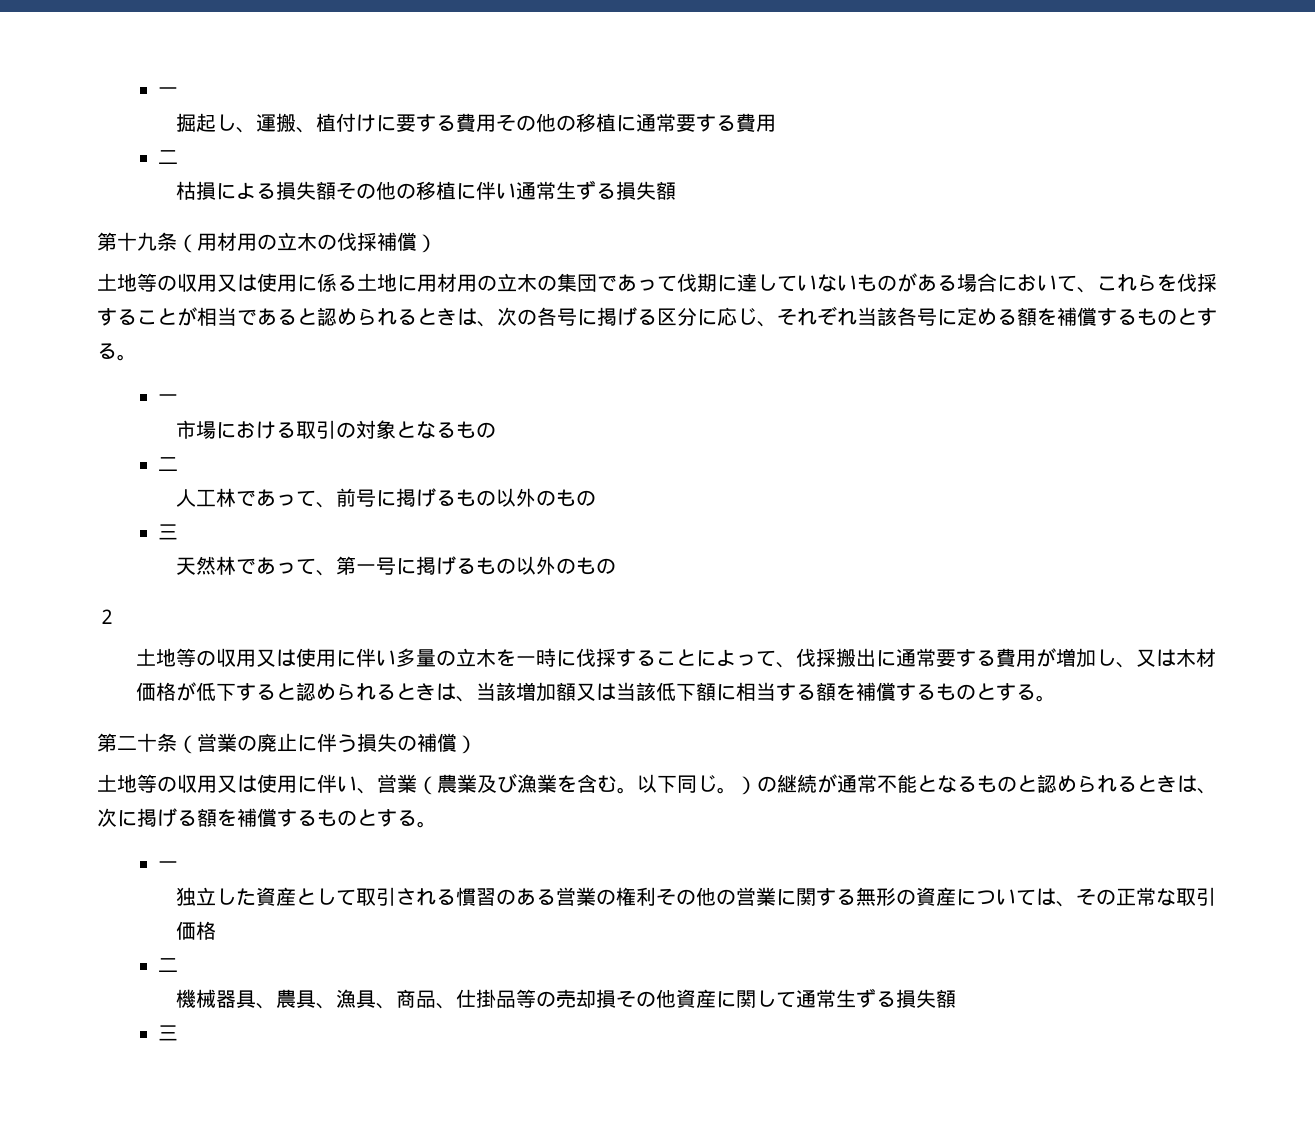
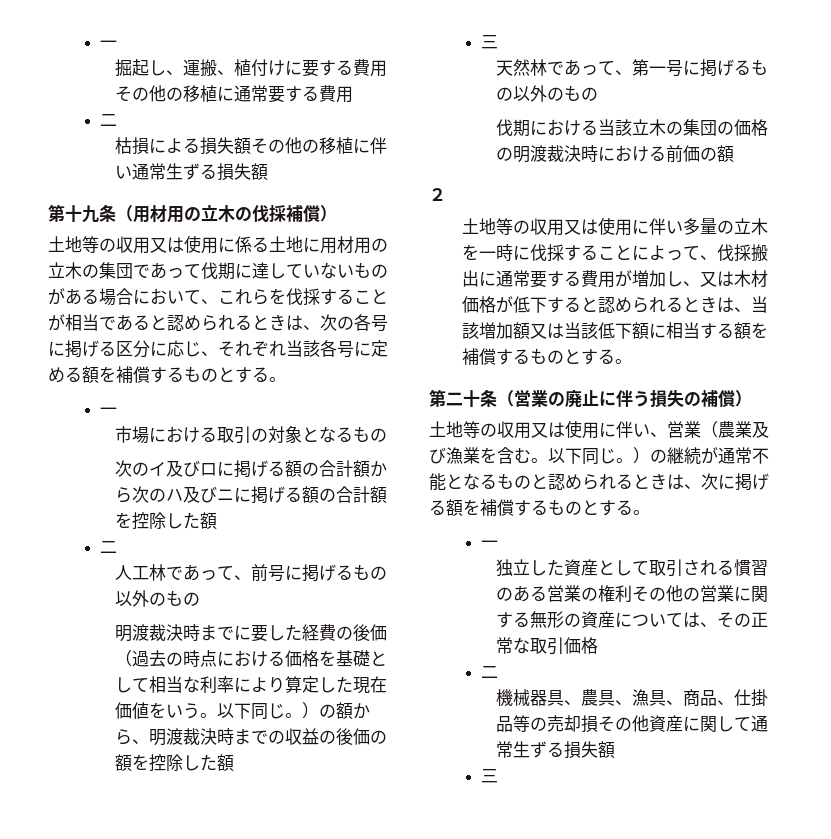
+ 次のイ及びロに掲げる額の合計額から次のハ及びニに掲げる額の合計額を控除した額
+ 明渡裁決時までに要した経費の後価（過去の時点における価格を基礎として相当な利率により算定した現在価値をいう。以下同じ。）の額から、明渡裁決時までの収益の後価の額を控除した額
+ 伐期における当該立木の集団の価格の明渡裁決時における前価の額

